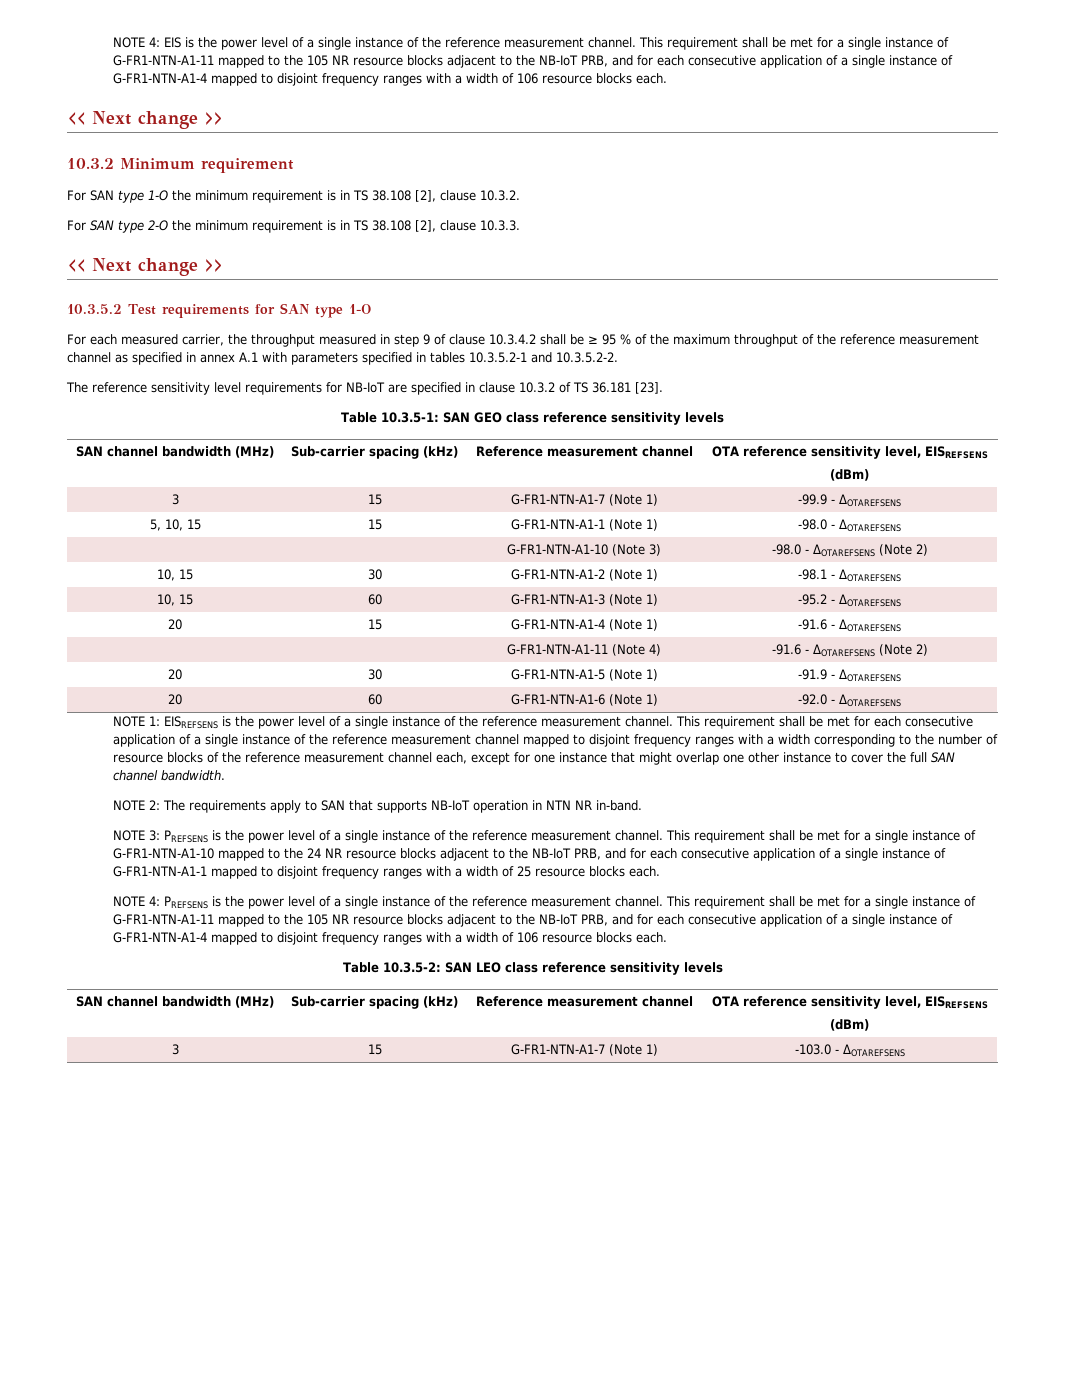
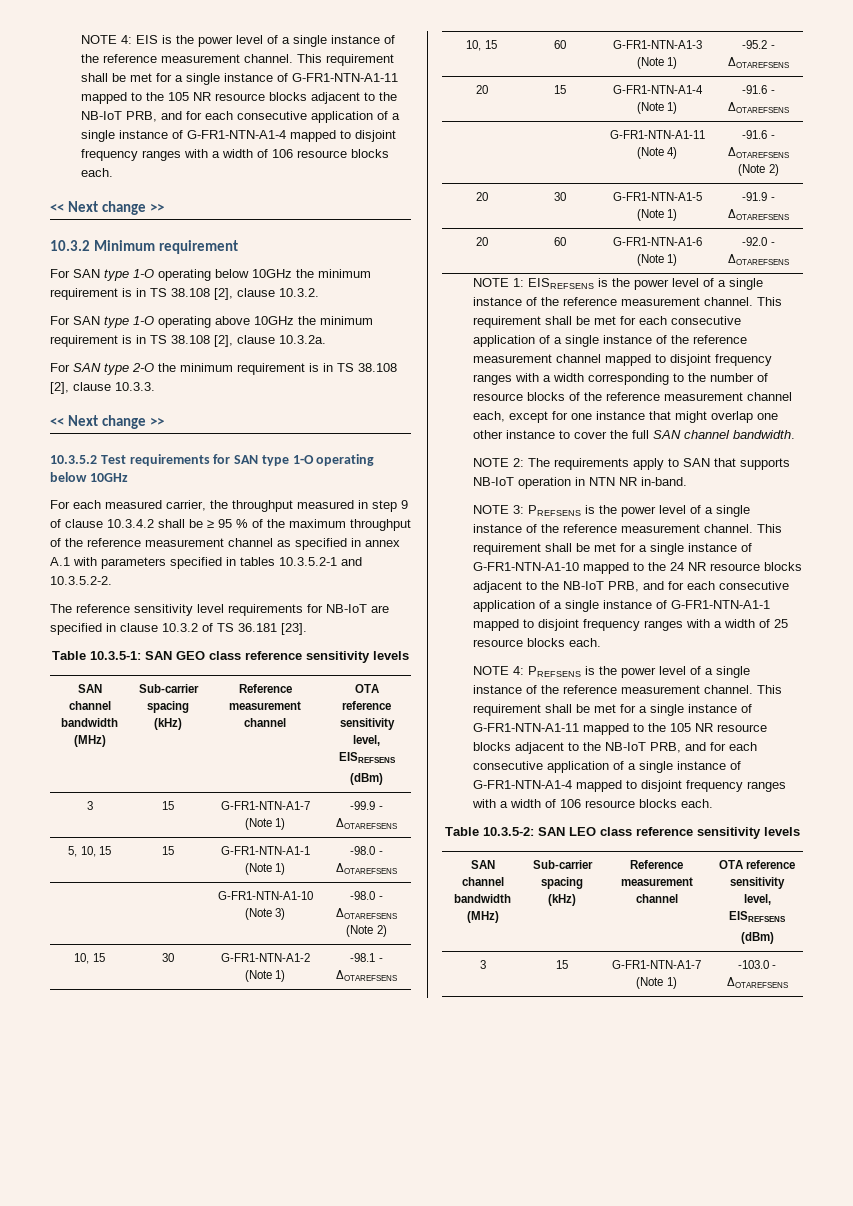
- For SAN type 1-O the minimum requirement is in TS 38.108 [2], clause 10.3.2.
+ For SAN type 1-O operating below 10GHz the minimum requirement is in TS 38.108 [2], clause 10.3.2.
+ For SAN type 1-O operating above 10GHz the minimum requirement is in TS 38.108 [2], clause 10.3.2a.
- 10.3.5.2 Test requirements for SAN type 1-O
+ 10.3.5.2 Test requirements for SAN type 1-O operating below 10GHz

